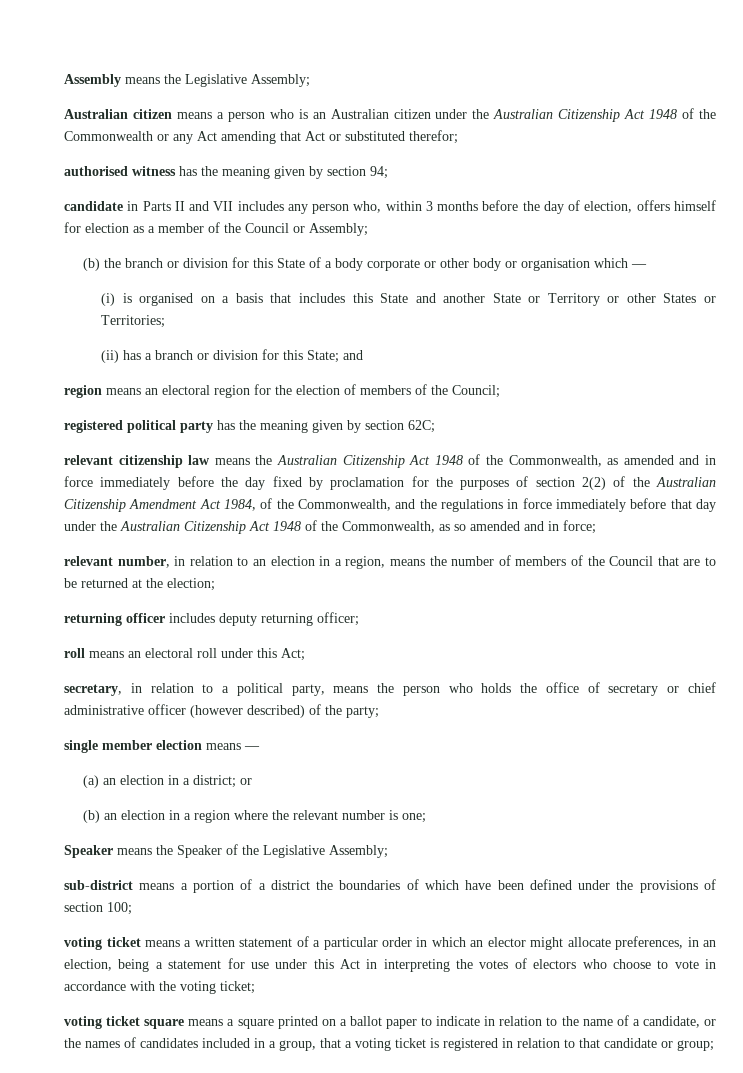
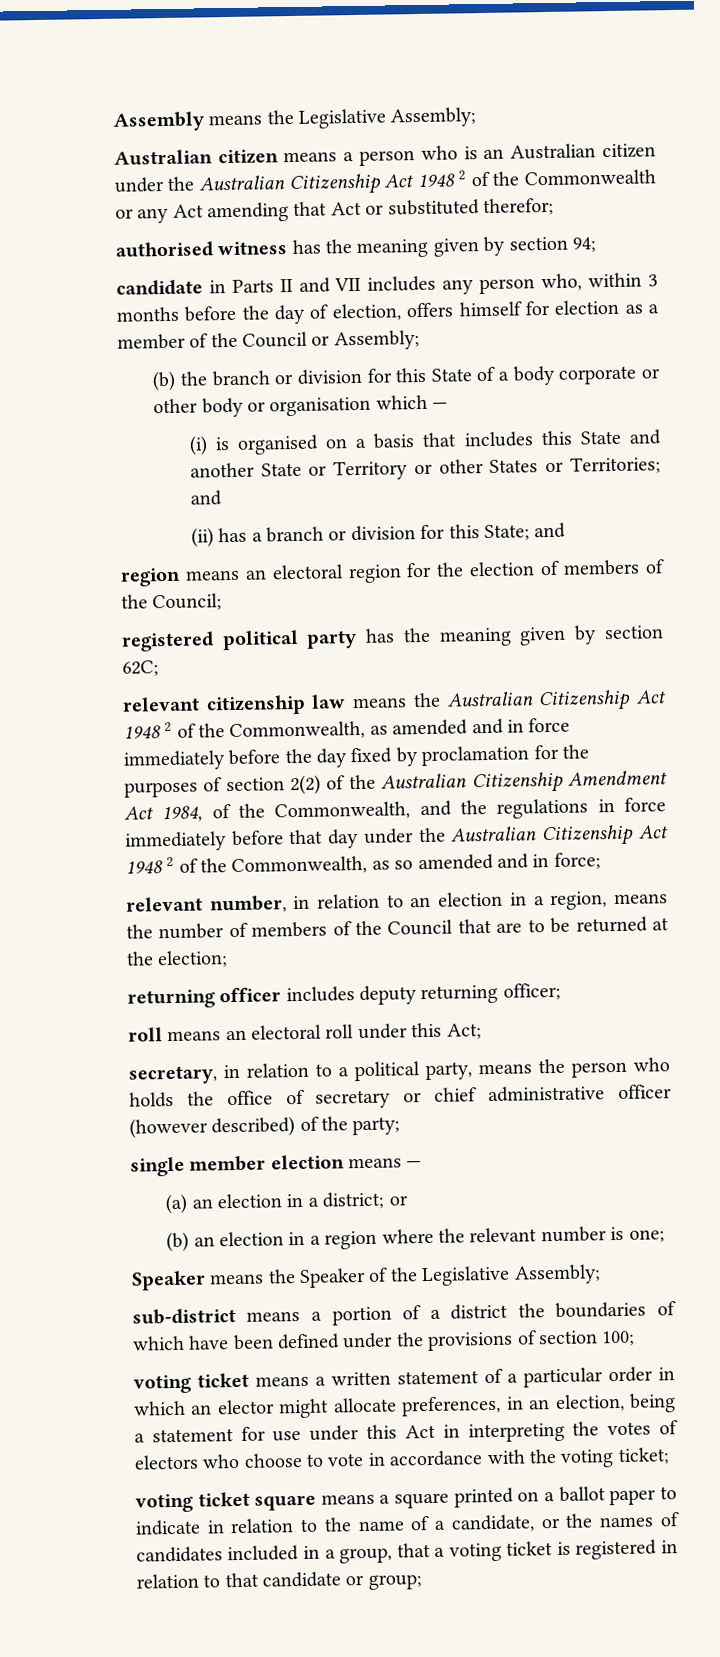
- Australian citizen means a person who is an Australian citizen under the Australian Citizenship Act 1948 of the Commonwealth or any Act amending that Act or substituted therefor;
+ Australian citizen means a person who is an Australian citizen under the Australian Citizenship Act 1948 2 of the Commonwealth or any Act amending that Act or substituted therefor;
- (i) is organised on a basis that includes this State and another State or Territory or other States or Territories;
+ (i) is organised on a basis that includes this State and another State or Territory or other States or Territories; and
- relevant citizenship law means the Australian Citizenship Act 1948 of the Commonwealth, as amended and in force immediately before the day fixed by proclamation for the purposes of section 2(2) of the Australian Citizenship Amendment Act 1984, of the Commonwealth, and the regulations in force immediately before that day under the Australian Citizenship Act 1948 of the Commonwealth, as so amended and in force;
+ relevant citizenship law means the Australian Citizenship Act 1948 2 of the Commonwealth, as amended and in force immediately before the day fixed by proclamation for the purposes of section 2(2) of the Australian Citizenship Amendment Act 1984, of the Commonwealth, and the regulations in force immediately before that day under the Australian Citizenship Act 1948 2 of the Commonwealth, as so amended and in force;

